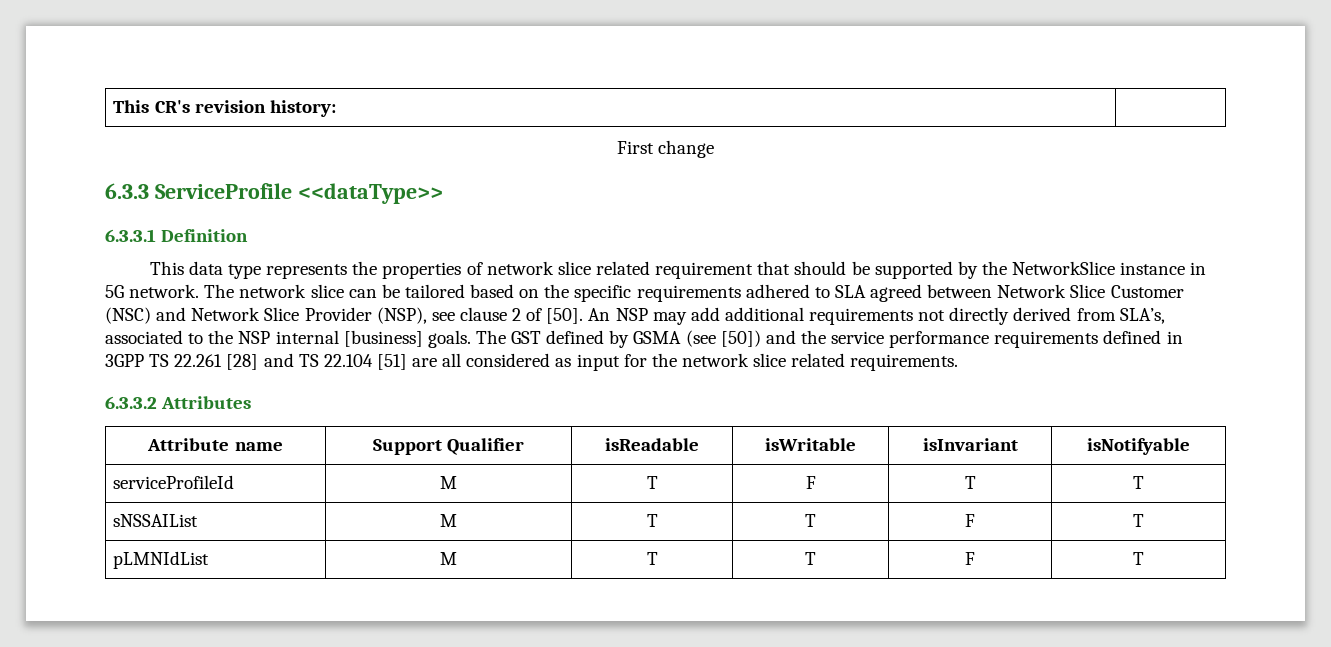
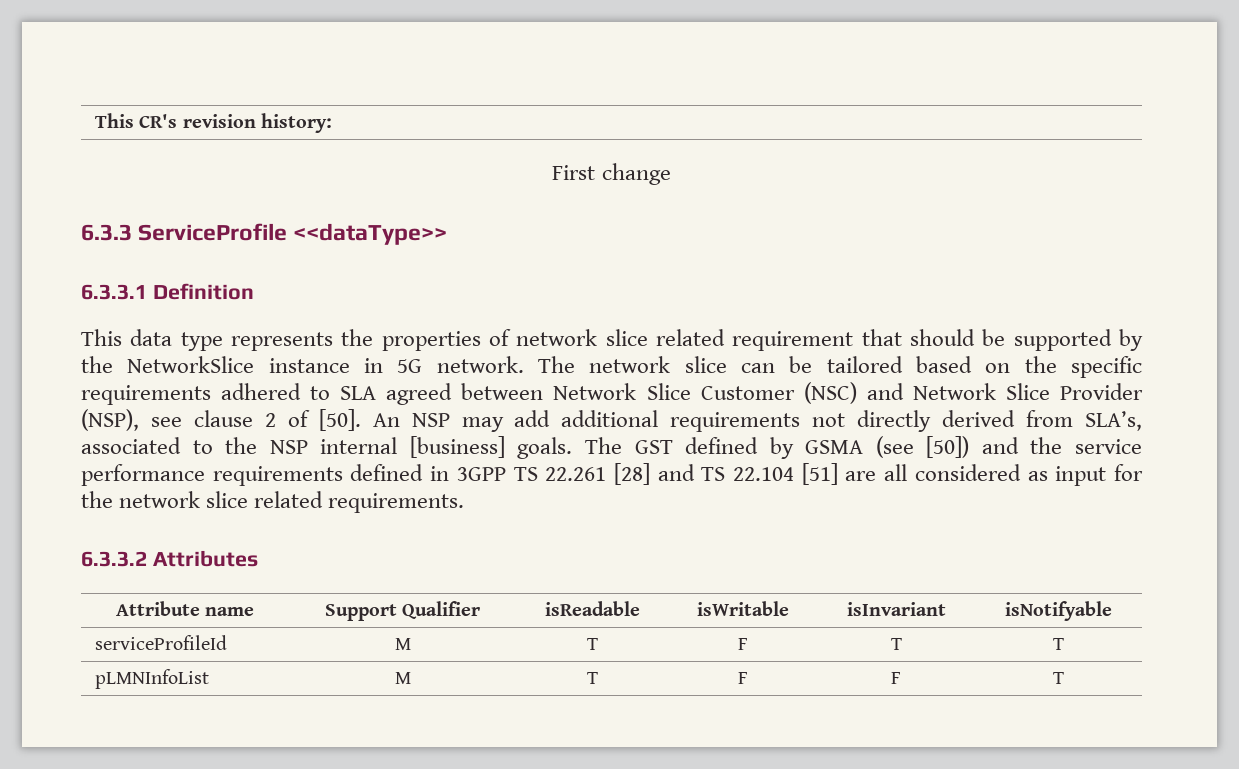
- sNSSAIList | M | T | T | F | T
- pLMNIdList | M | T | T | F | T
+ pLMNInfoList | M | T | F | F | T

